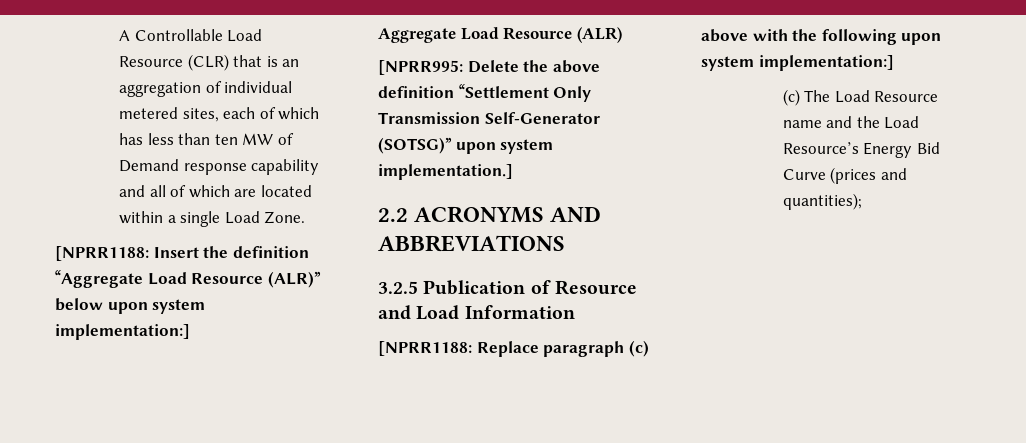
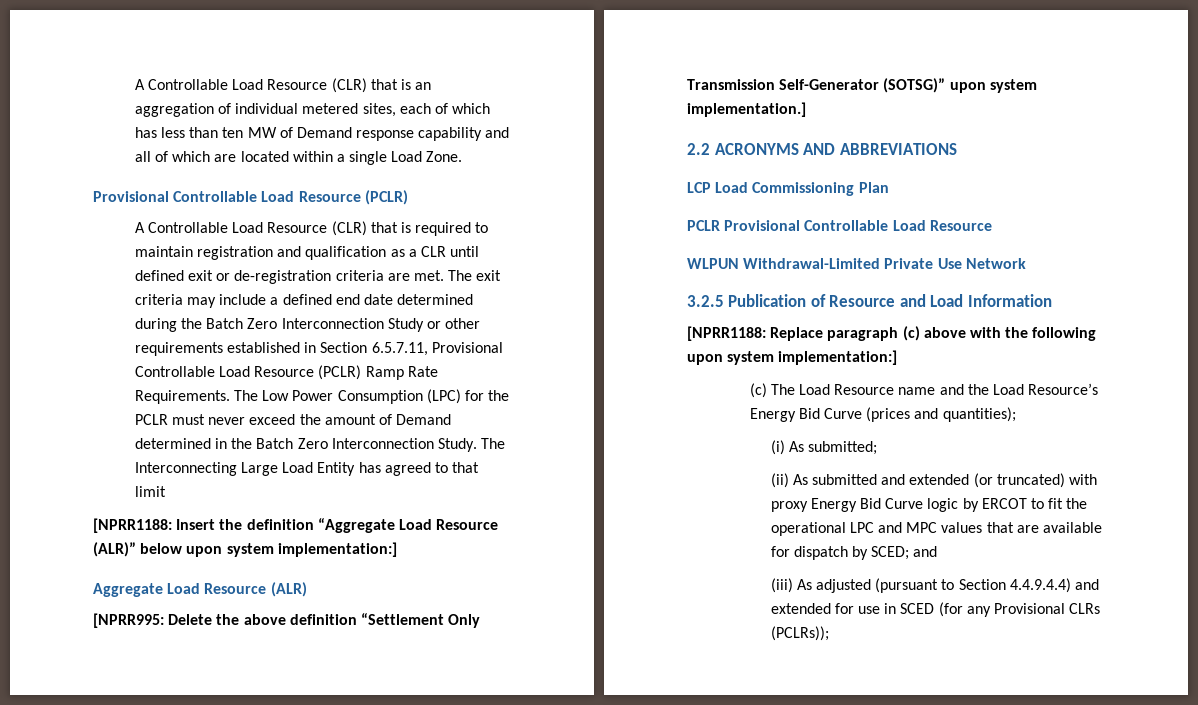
  A Controllable Load Resource (CLR) that is an aggregation of individual metered sites, each of which has less than ten MW of Demand response capability and all of which are located within a single Load Zone.
+ Provisional Controllable Load Resource (PCLR)
+ A Controllable Load Resource (CLR) that is required to maintain registration and qualification as a CLR until defined exit or de-registration criteria are met. The exit criteria may include a defined end date determined during the Batch Zero Interconnection Study or other requirements established in Section 6.5.7.11, Provisional Controllable Load Resource (PCLR) Ramp Rate Requirements. The Low Power Consumption (LPC) for the PCLR must never exceed the amount of Demand determined in the Batch Zero Interconnection Study. The Interconnecting Large Load Entity has agreed to that limit
+ LCP Load Commissioning Plan
+ PCLR Provisional Controllable Load Resource
+ WLPUN Withdrawal-Limited Private Use Network
+ (i) As submitted;
+ (ii) As submitted and extended (or truncated) with proxy Energy Bid Curve logic by ERCOT to fit the operational LPC and MPC values that are available for dispatch by SCED; and
+ (iii) As adjusted (pursuant to Section 4.4.9.4.4) and extended for use in SCED (for any Provisional CLRs (PCLRs));

